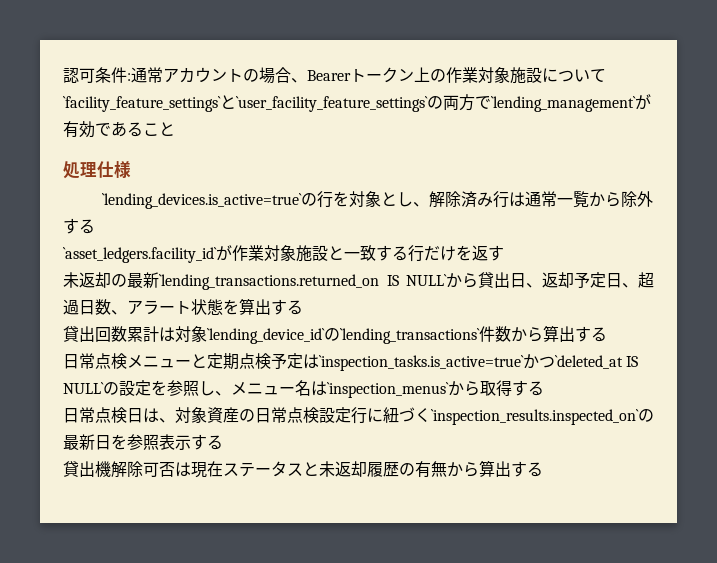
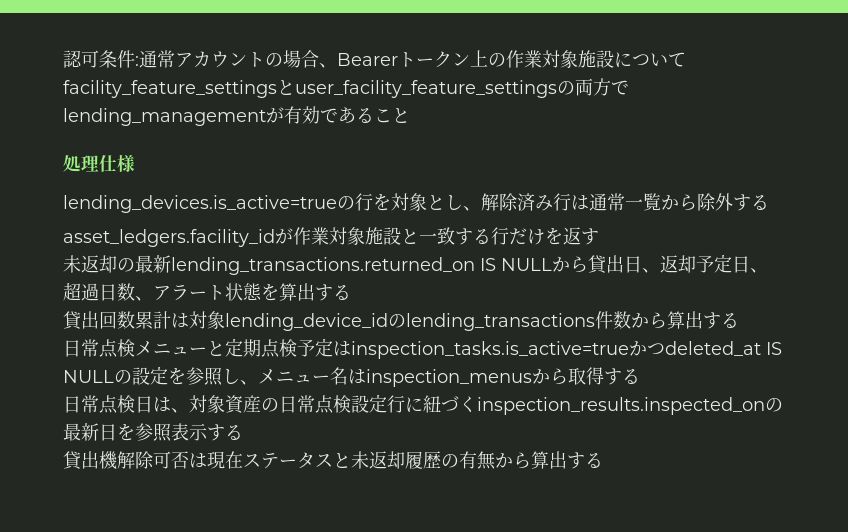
- 認可条件:通常アカウントの場合、Bearerトークン上の作業対象施設について`facility_feature_settings`と`user_facility_feature_settings`の両方で`lending_management`が有効であること
+ 認可条件:通常アカウントの場合、Bearerトークン上の作業対象施設についてfacility_feature_settingsとuser_facility_feature_settingsの両方でlending_managementが有効であること
- `lending_devices.is_active=true`の行を対象とし、解除済み行は通常一覧から除外する
+ lending_devices.is_active=trueの行を対象とし、解除済み行は通常一覧から除外する
- `asset_ledgers.facility_id`が作業対象施設と一致する行だけを返す
+ asset_ledgers.facility_idが作業対象施設と一致する行だけを返す
- 未返却の最新`lending_transactions.returned_on IS NULL`から貸出日、返却予定日、超過日数、アラート状態を算出する
+ 未返却の最新lending_transactions.returned_on IS NULLから貸出日、返却予定日、超過日数、アラート状態を算出する
- 貸出回数累計は対象`lending_device_id`の`lending_transactions`件数から算出する
+ 貸出回数累計は対象lending_device_idのlending_transactions件数から算出する
- 日常点検メニューと定期点検予定は`inspection_tasks.is_active=true`かつ`deleted_at IS NULL`の設定を参照し、メニュー名は`inspection_menus`から取得する
+ 日常点検メニューと定期点検予定はinspection_tasks.is_active=trueかつdeleted_at IS NULLの設定を参照し、メニュー名はinspection_menusから取得する
- 日常点検日は、対象資産の日常点検設定行に紐づく`inspection_results.inspected_on`の最新日を参照表示する
+ 日常点検日は、対象資産の日常点検設定行に紐づくinspection_results.inspected_onの最新日を参照表示する

